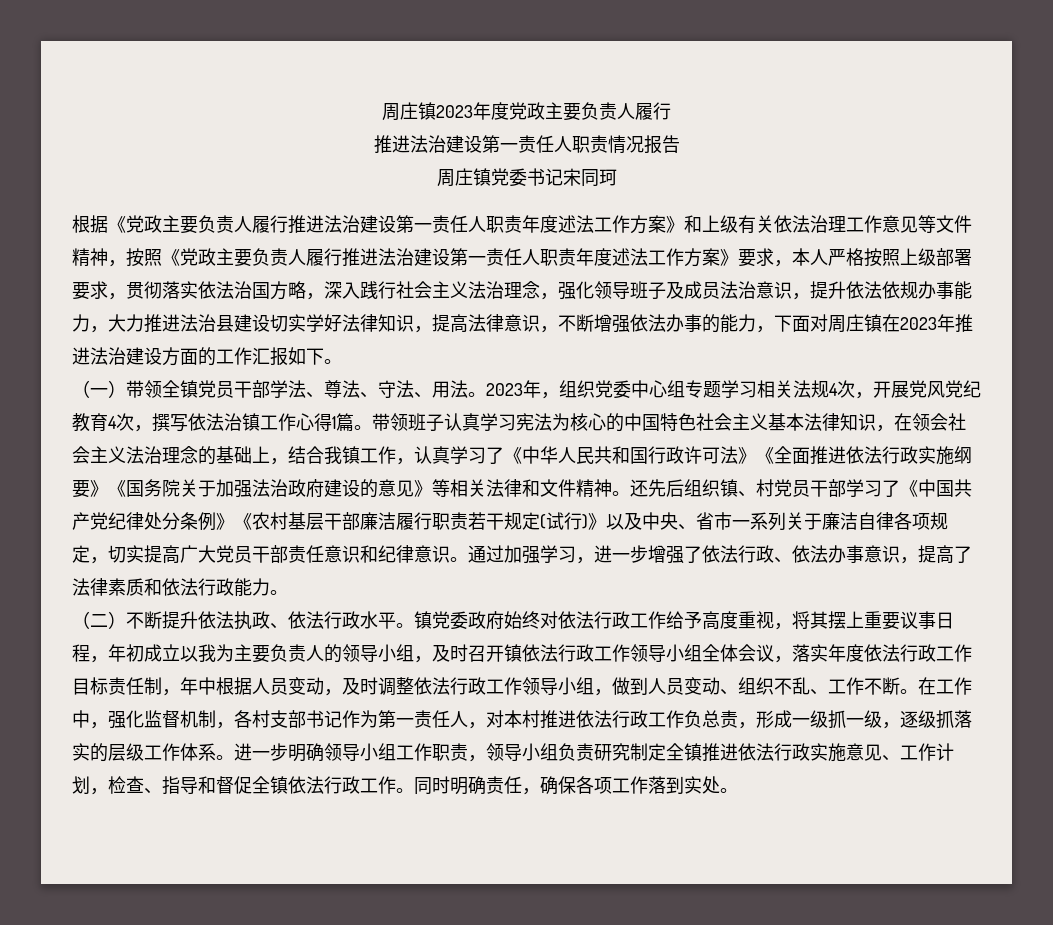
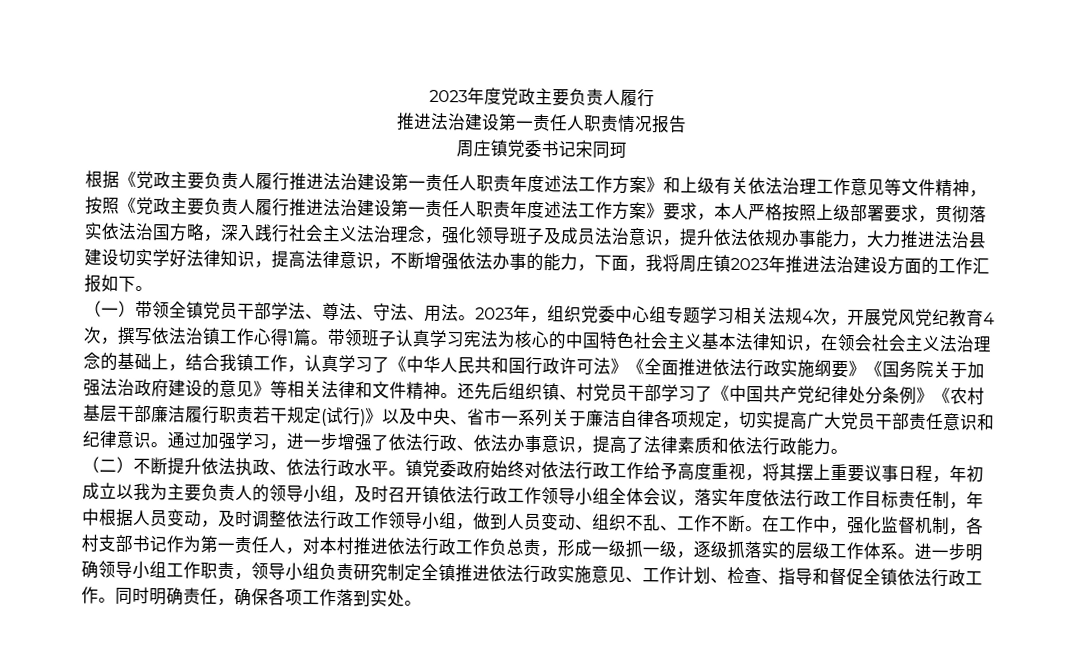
- 周庄镇2023年度党政主要负责人履行
+ 2023年度党政主要负责人履行
- 根据《党政主要负责人履行推进法治建设第一责任人职责年度述法工作方案》和上级有关依法治理工作意见等文件精神，按照《党政主要负责人履行推进法治建设第一责任人职责年度述法工作方案》要求，本人严格按照上级部署要求，贯彻落实依法治国方略，深入践行社会主义法治理念，强化领导班子及成员法治意识，提升依法依规办事能力，大力推进法治县建设切实学好法律知识，提高法律意识，不断增强依法办事的能力，下面对周庄镇在2023年推进法治建设方面的工作汇报如下。
+ 根据《党政主要负责人履行推进法治建设第一责任人职责年度述法工作方案》和上级有关依法治理工作意见等文件精神，按照《党政主要负责人履行推进法治建设第一责任人职责年度述法工作方案》要求，本人严格按照上级部署要求，贯彻落实依法治国方略，深入践行社会主义法治理念，强化领导班子及成员法治意识，提升依法依规办事能力，大力推进法治县建设切实学好法律知识，提高法律意识，不断增强依法办事的能力，下面，我将周庄镇2023年推进法治建设方面的工作汇报如下。
- 进一步明确领导小组工作职责，领导小组负责研究制定全镇推进依法行政实施意见、工作计划，检查、指导和督促全镇依法行政工作。
+ 进一步明确领导小组工作职责，领导小组负责研究制定全镇推进依法行政实施意见、工作计划、检查、指导和督促全镇依法行政工作。

